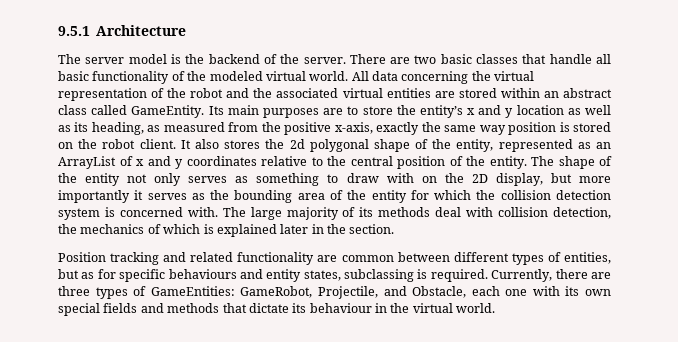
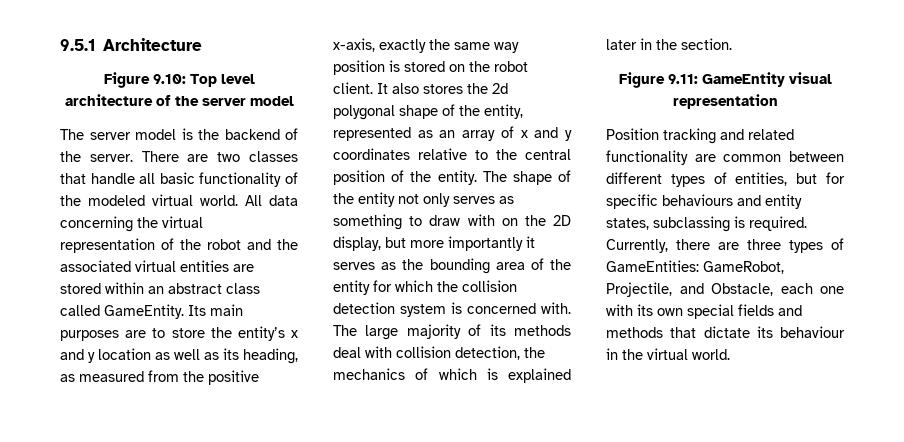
+ Figure 9.10: Top level architecture of the server model
- There are two basic classes that handle all basic functionality of the modeled virtual world.
+ There are two classes that handle all basic functionality of the modeled virtual world.
- It also stores the 2d polygonal shape of the entity, represented as an ArrayList of x and y coordinates relative to the central position of the entity.
+ It also stores the 2d polygonal shape of the entity, represented as an array of x and y coordinates relative to the central position of the entity.
+ Figure 9.11: GameEntity visual representation
- Position tracking and related functionality are common between different types of entities, but as for specific behaviours and entity states, subclassing is required.
+ Position tracking and related functionality are common between different types of entities, but for specific behaviours and entity states, subclassing is required.

